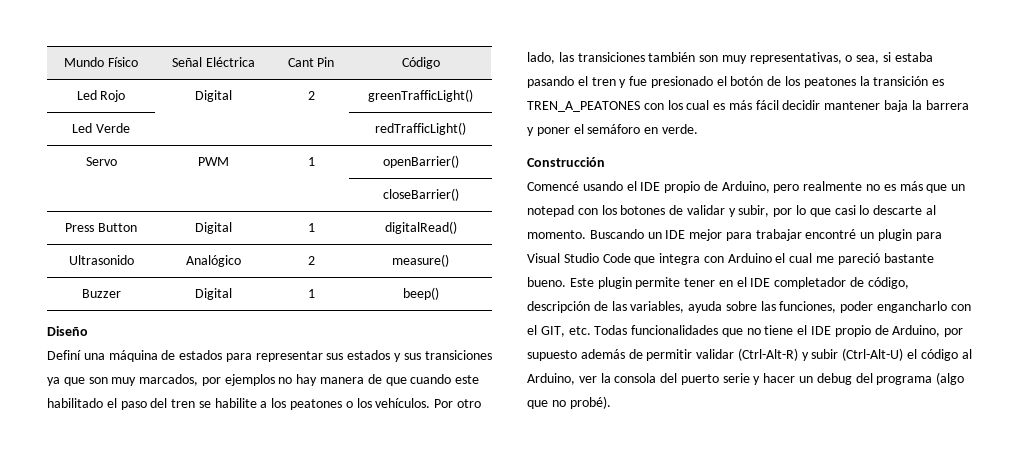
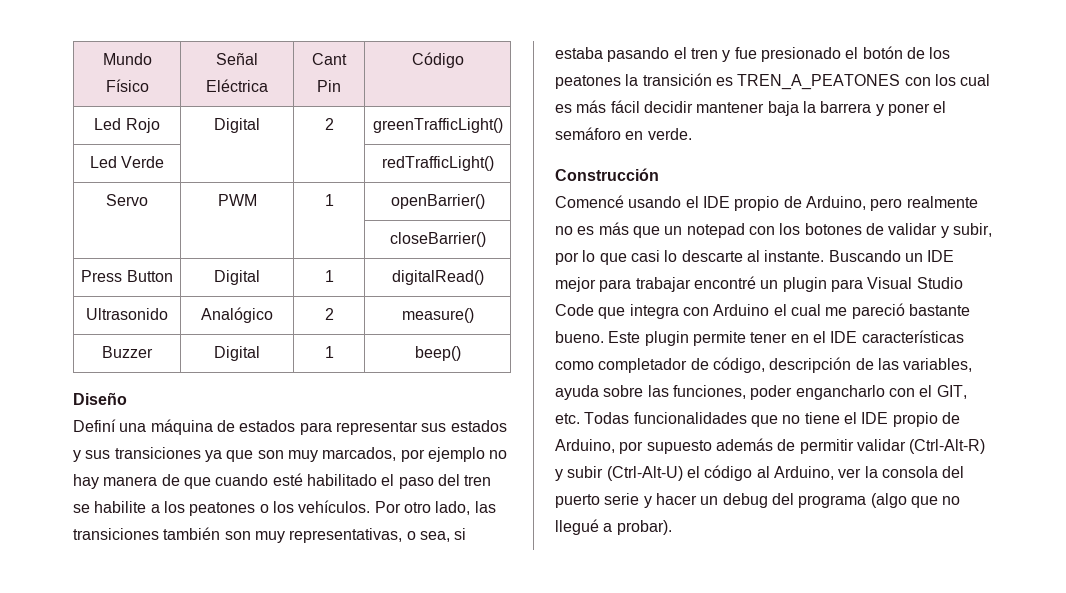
- Definí una máquina de estados para representar sus estados y sus transiciones ya que son muy marcados, por ejemplos no hay manera de que cuando este habilitado el paso del tren se habilite a los peatones o los vehículos.
+ Definí una máquina de estados para representar sus estados y sus transiciones ya que son muy marcados, por ejemplo no hay manera de que cuando esté habilitado el paso del tren se habilite a los peatones o los vehículos.
- Comencé usando el IDE propio de Arduino, pero realmente no es más que un notepad con los botones de validar y subir, por lo que casi lo descarte al momento.
+ Comencé usando el IDE propio de Arduino, pero realmente no es más que un notepad con los botones de validar y subir, por lo que casi lo descarte al instante.
- Este plugin permite tener en el IDE completador de código, descripción de las variables, ayuda sobre las funciones, poder engancharlo con el GIT, etc. Todas funcionalidades que no tiene el IDE propio de Arduino, por supuesto además de permitir validar (Ctrl-Alt-R) y subir (Ctrl-Alt-U) el código al Arduino, ver la consola del puerto serie y hacer un debug del programa (algo que no probé).
+ Este plugin permite tener en el IDE características como completador de código, descripción de las variables, ayuda sobre las funciones, poder engancharlo con el GIT, etc. Todas funcionalidades que no tiene el IDE propio de Arduino, por supuesto además de permitir validar (Ctrl-Alt-R) y subir (Ctrl-Alt-U) el código al Arduino, ver la consola del puerto serie y hacer un debug del programa (algo que no llegué a probar).

